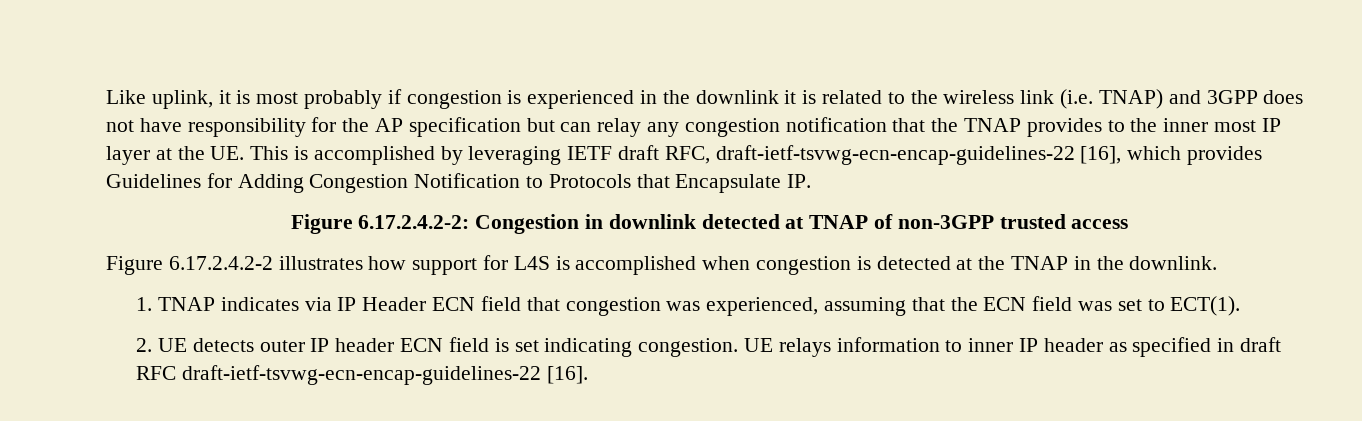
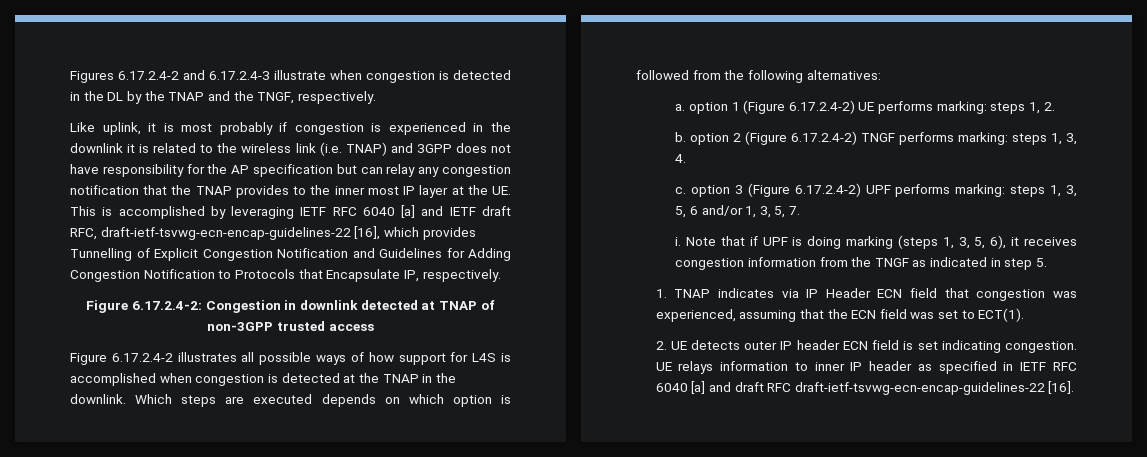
+ Figures 6.17.2.4-2 and 6.17.2.4-3 illustrate when congestion is detected in the DL by the TNAP and the TNGF, respectively.
- Like uplink, it is most probably if congestion is experienced in the downlink it is related to the wireless link (i.e. TNAP) and 3GPP does not have responsibility for the AP specification but can relay any congestion notification that the TNAP provides to the inner most IP layer at the UE. This is accomplished by leveraging IETF draft RFC, draft-ietf-tsvwg-ecn-encap-guidelines-22 [16], which provides Guidelines for Adding Congestion Notification to Protocols that Encapsulate IP.
- Figure 6.17.2.4.2-2:
+ Like uplink, it is most probably if congestion is experienced in the downlink it is related to the wireless link (i.e. TNAP) and 3GPP does not have responsibility for the AP specification but can relay any congestion notification that the TNAP provides to the inner most IP layer at the UE. This is accomplished by leveraging IETF RFC 6040 [a] and IETF draft RFC, draft-ietf-tsvwg-ecn-encap-guidelines-22 [16], which provides Tunnelling of Explicit Congestion Notification and Guidelines for Adding Congestion Notification to Protocols that Encapsulate IP, respectively.
+ Figure 6.17.2.4-2:
- Figure 6.17.2.4.2-2 illustrates how support for L4S is accomplished when congestion is detected at the TNAP in the downlink.
+ Figure 6.17.2.4-2 illustrates all possible ways of how support for L4S is accomplished when congestion is detected at the TNAP in the downlink. Which steps are executed depends on which option is followed from the following alternatives:
+ a. option 1 (Figure 6.17.2.4-2) UE performs marking: steps 1, 2.
+ b. option 2 (Figure 6.17.2.4-2) TNGF performs marking: steps 1, 3, 4.
+ c. option 3 (Figure 6.17.2.4-2) UPF performs marking: steps 1, 3, 5, 6 and/or 1, 3, 5, 7.
+ i. Note that if UPF is doing marking (steps 1, 3, 5, 6), it receives congestion information from the TNGF as indicated in step 5.
- UE relays information to inner IP header as specified in draft RFC draft-ietf-tsvwg-ecn-encap-guidelines-22 [16].
+ UE relays information to inner IP header as specified in IETF RFC 6040 [a] and draft RFC draft-ietf-tsvwg-ecn-encap-guidelines-22 [16].

